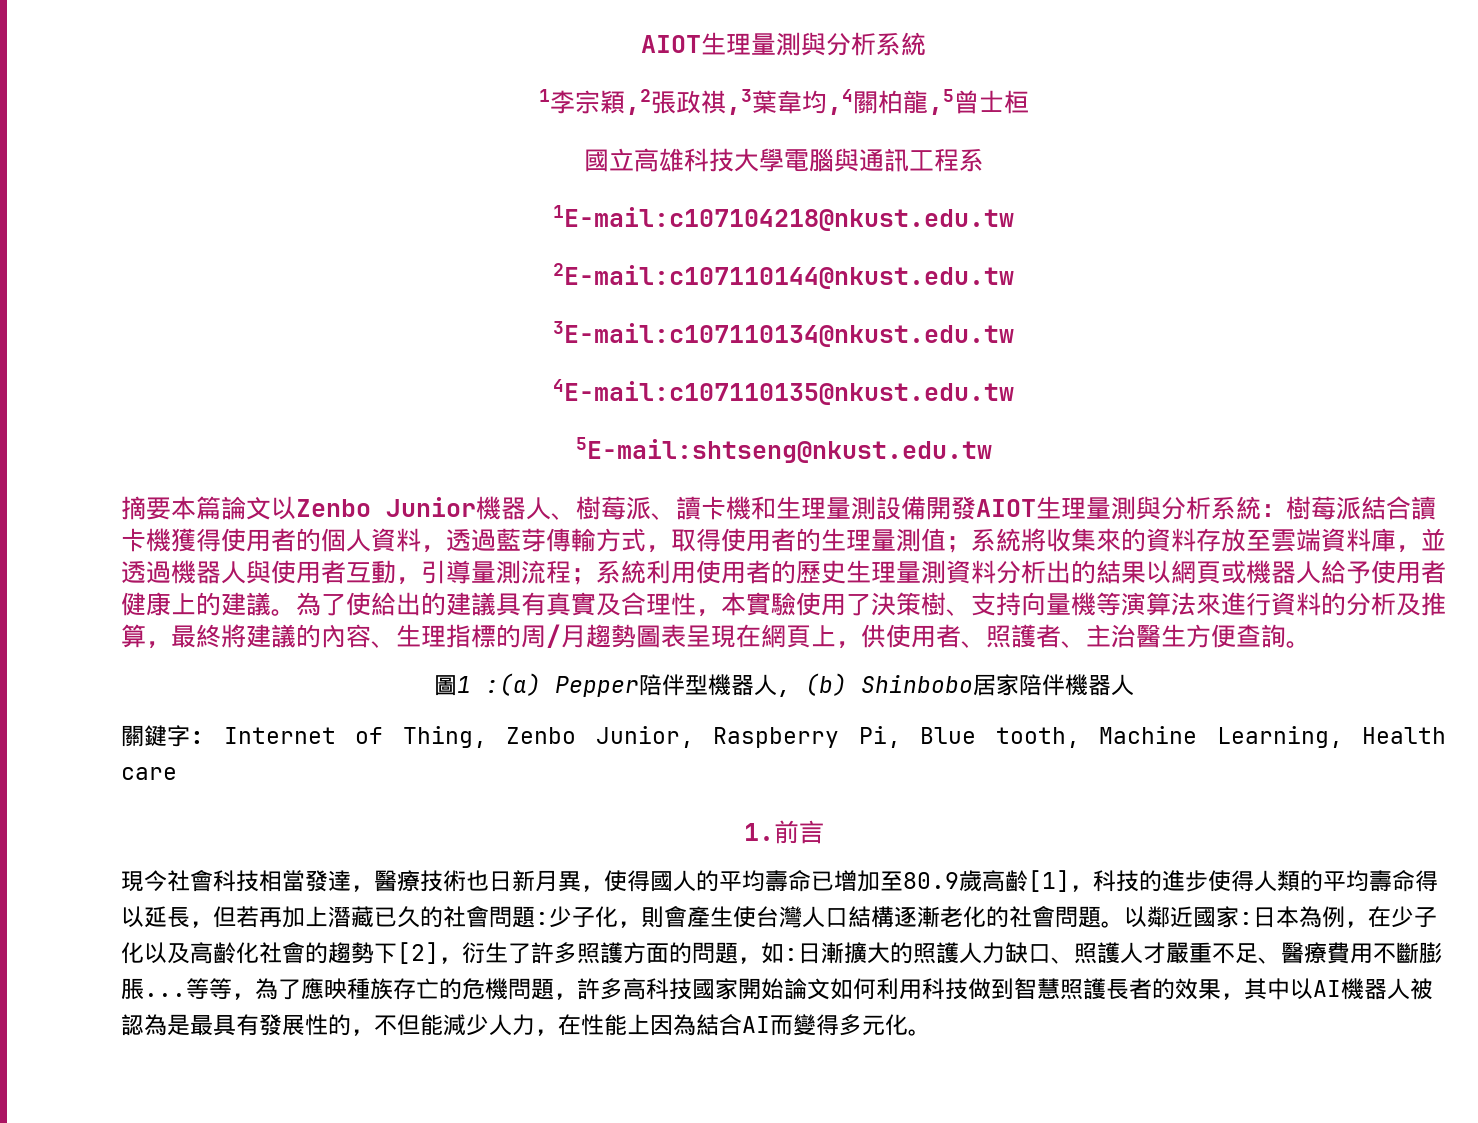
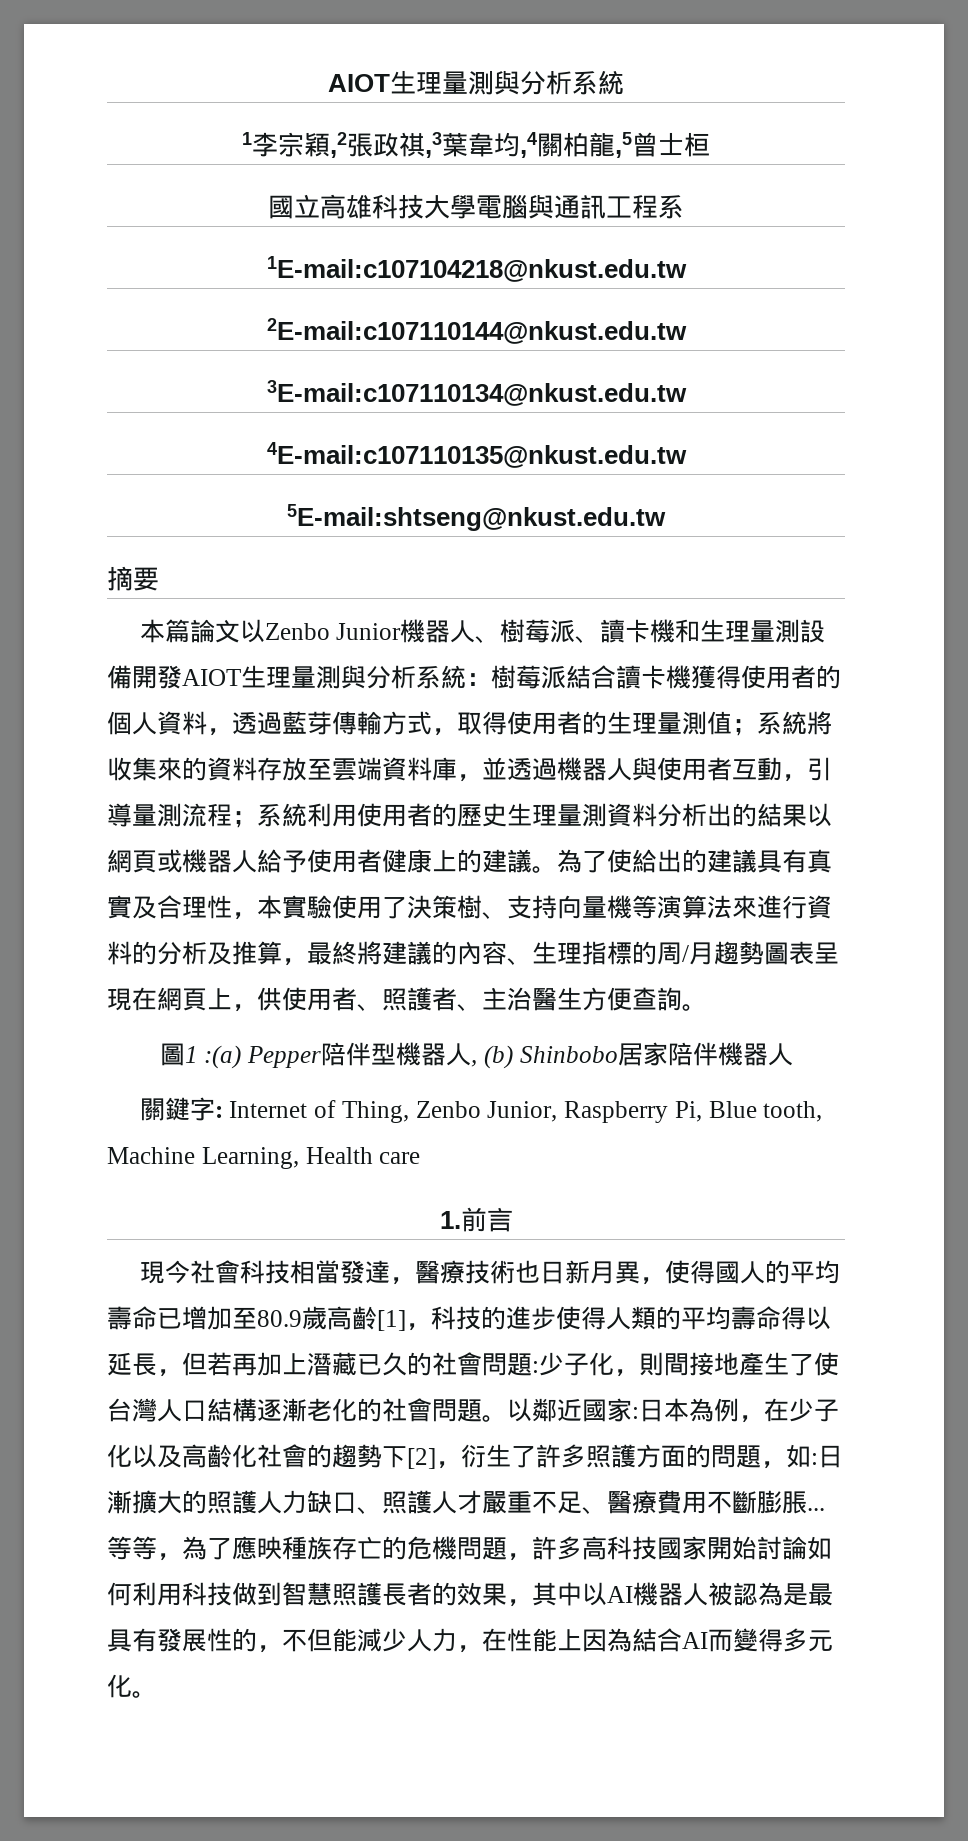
- 摘要本篇論文以Zenbo Junior機器人、樹莓派、讀卡機和生理量測設備開發AIOT生理量測與分析系統：
+ 摘要
+ 本篇論文以Zenbo Junior機器人、樹莓派、讀卡機和生理量測設備開發AIOT生理量測與分析系統：
- 現今社會科技相當發達，醫療技術也日新月異，使得國人的平均壽命已增加至80.9歲高齡[1]，科技的進步使得人類的平均壽命得以延長，但若再加上潛藏已久的社會問題:少子化，則會產生使台灣人口結構逐漸老化的社會問題。
+ 現今社會科技相當發達，醫療技術也日新月異，使得國人的平均壽命已增加至80.9歲高齡[1]，科技的進步使得人類的平均壽命得以延長，但若再加上潛藏已久的社會問題:少子化，則間接地產生了使台灣人口結構逐漸老化的社會問題。
- 等等，為了應映種族存亡的危機問題，許多高科技國家開始論文如何利用科技做到智慧照護長者的效果，其中以AI機器人被認為是最具有發展性的，不但能減少人力，在性能上因為結合AI而變得多元化。
+ 等等，為了應映種族存亡的危機問題，許多高科技國家開始討論如何利用科技做到智慧照護長者的效果，其中以AI機器人被認為是最具有發展性的，不但能減少人力，在性能上因為結合AI而變得多元化。

